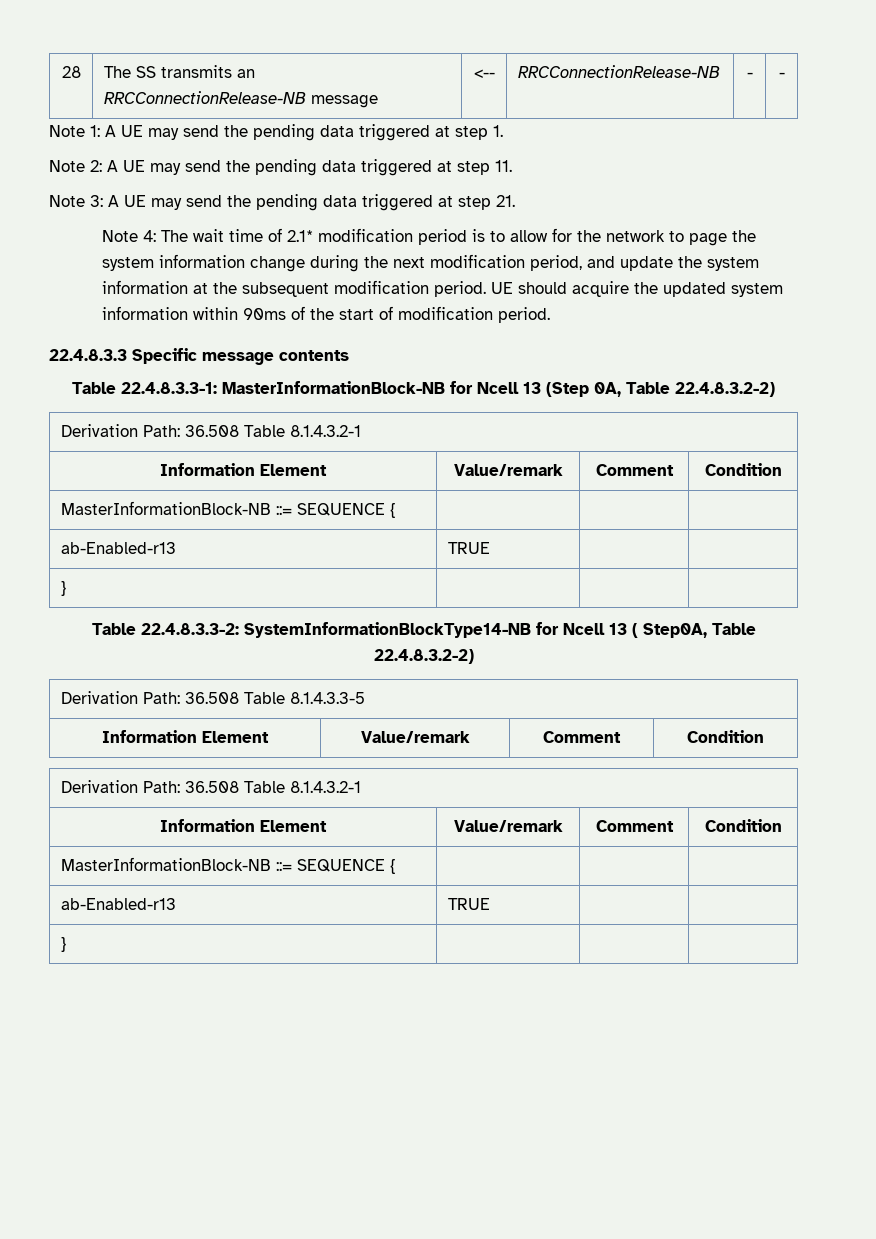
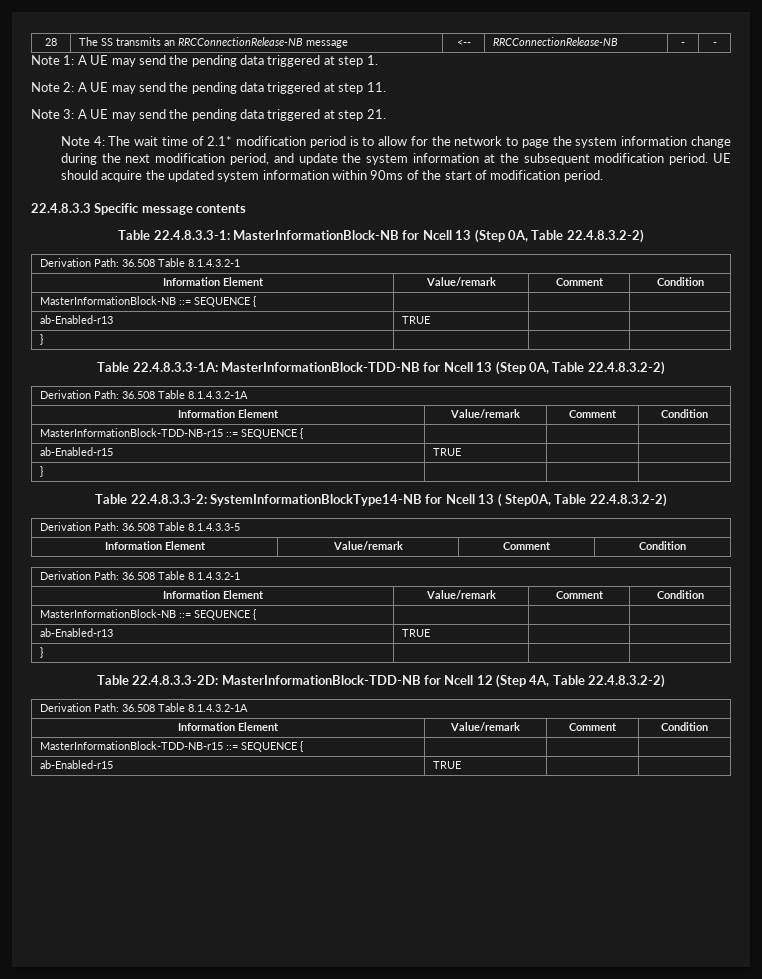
+ Table 22.4.8.3.3-1A: MasterInformationBlock-TDD-NB for Ncell 13 (Step 0A, Table 22.4.8.3.2-2)
+ Derivation Path: 36.508 Table 8.1.4.3.2-1A
+ Information Element | Value/remark | Comment | Condition
+ MasterInformationBlock-TDD-NB-r15 ::= SEQUENCE { | | |
+ ab-Enabled-r15 | TRUE | |
+ } | | |
+ Table 22.4.8.3.3-2D: MasterInformationBlock-TDD-NB for Ncell 12 (Step 4A, Table 22.4.8.3.2-2)
+ Derivation Path: 36.508 Table 8.1.4.3.2-1A
+ Information Element | Value/remark | Comment | Condition
+ MasterInformationBlock-TDD-NB-r15 ::= SEQUENCE { | | |
+ ab-Enabled-r15 | TRUE | |

